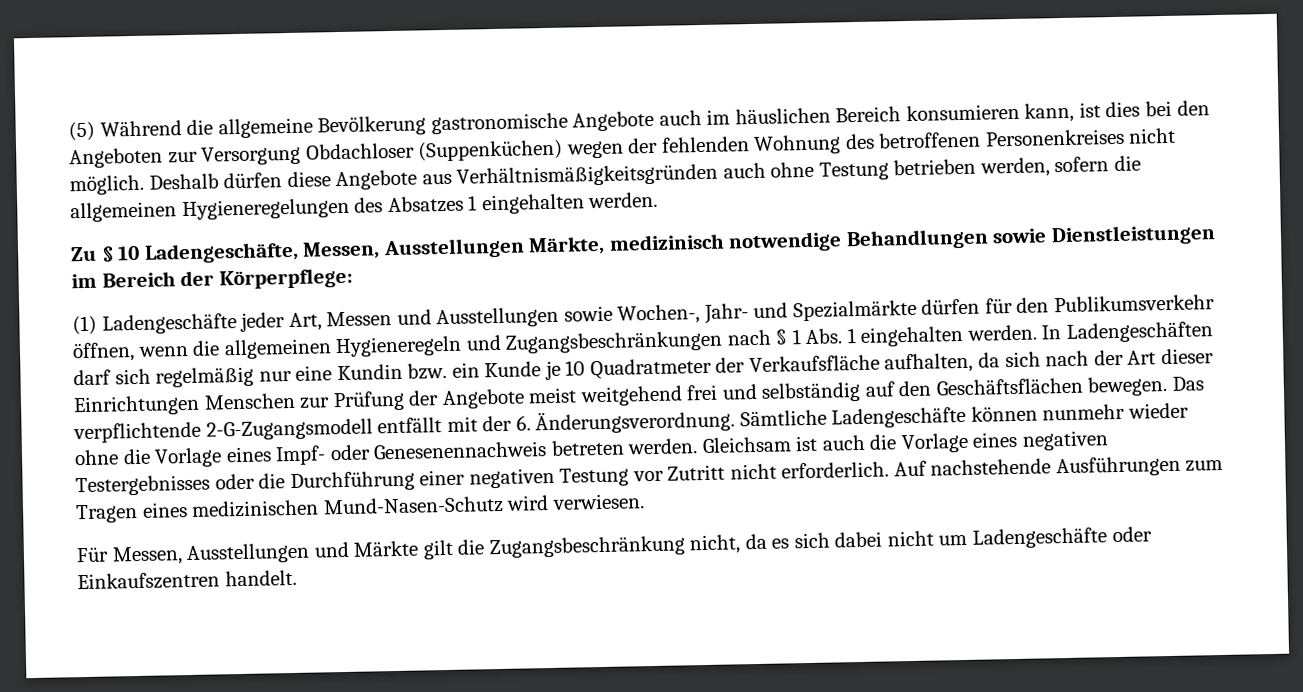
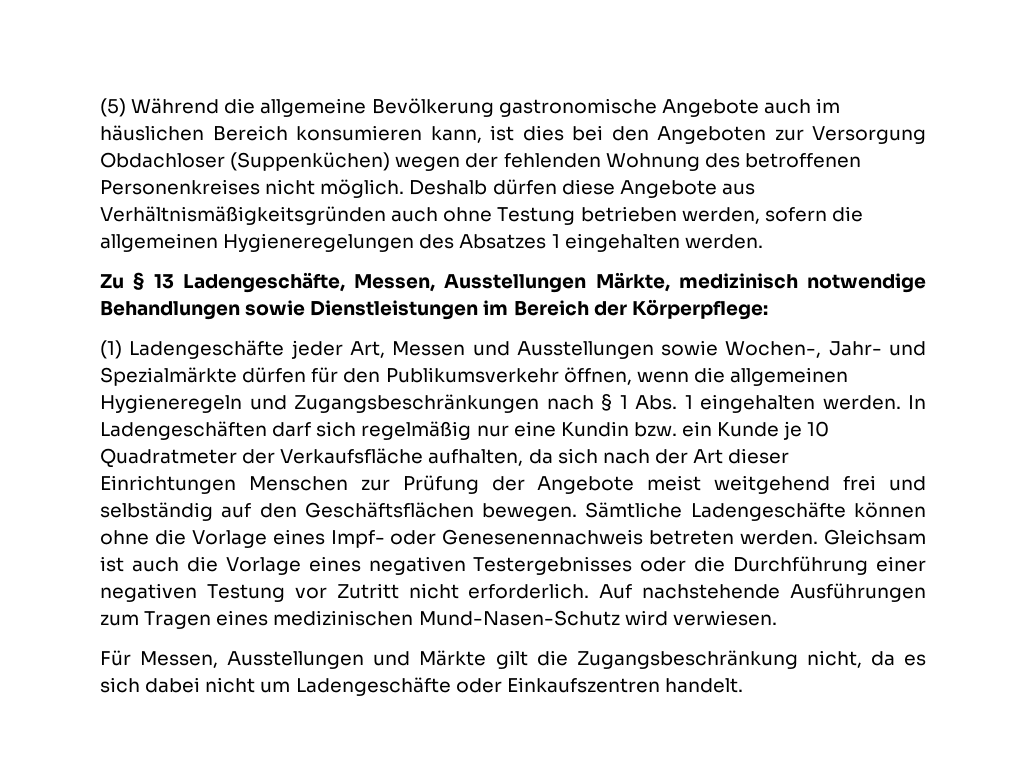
- Zu § 10 Ladengeschäfte, Messen, Ausstellungen Märkte, medizinisch notwendige Behandlungen sowie Dienstleistungen im Bereich der Körperpflege:
+ Zu § 13 Ladengeschäfte, Messen, Ausstellungen Märkte, medizinisch notwendige Behandlungen sowie Dienstleistungen im Bereich der Körperpflege:
- Das verpflichtende 2-G-Zugangsmodell entfällt mit der 6. Änderungsverordnung.
- Sämtliche Ladengeschäfte können nunmehr wieder ohne die Vorlage eines Impf- oder Genesenennachweis betreten werden.
+ Sämtliche Ladengeschäfte können ohne die Vorlage eines Impf- oder Genesenennachweis betreten werden.

